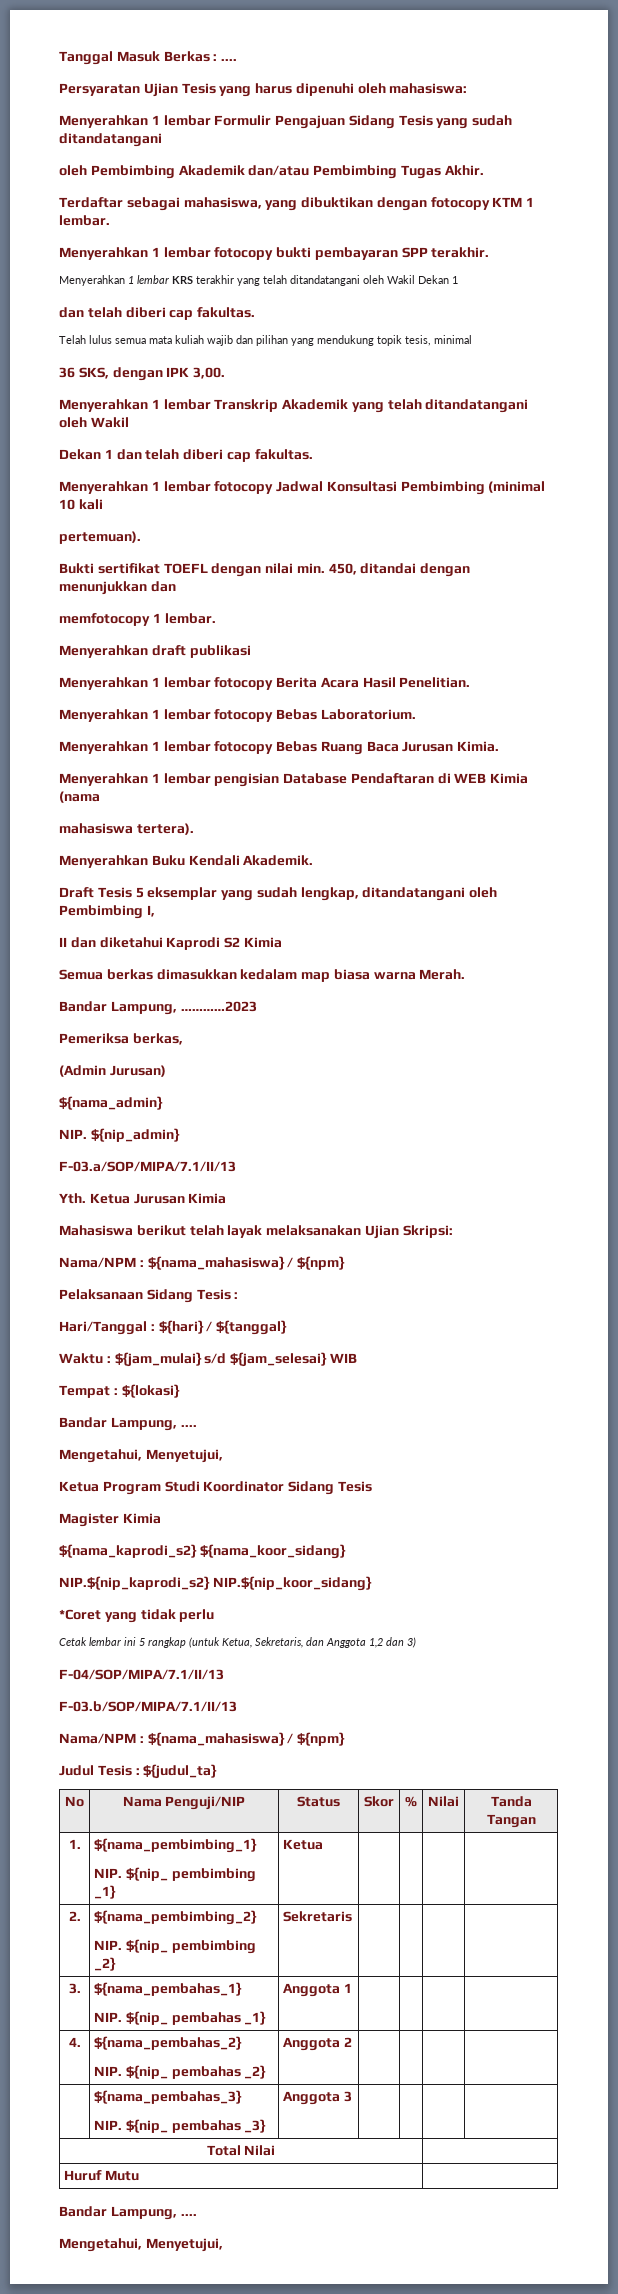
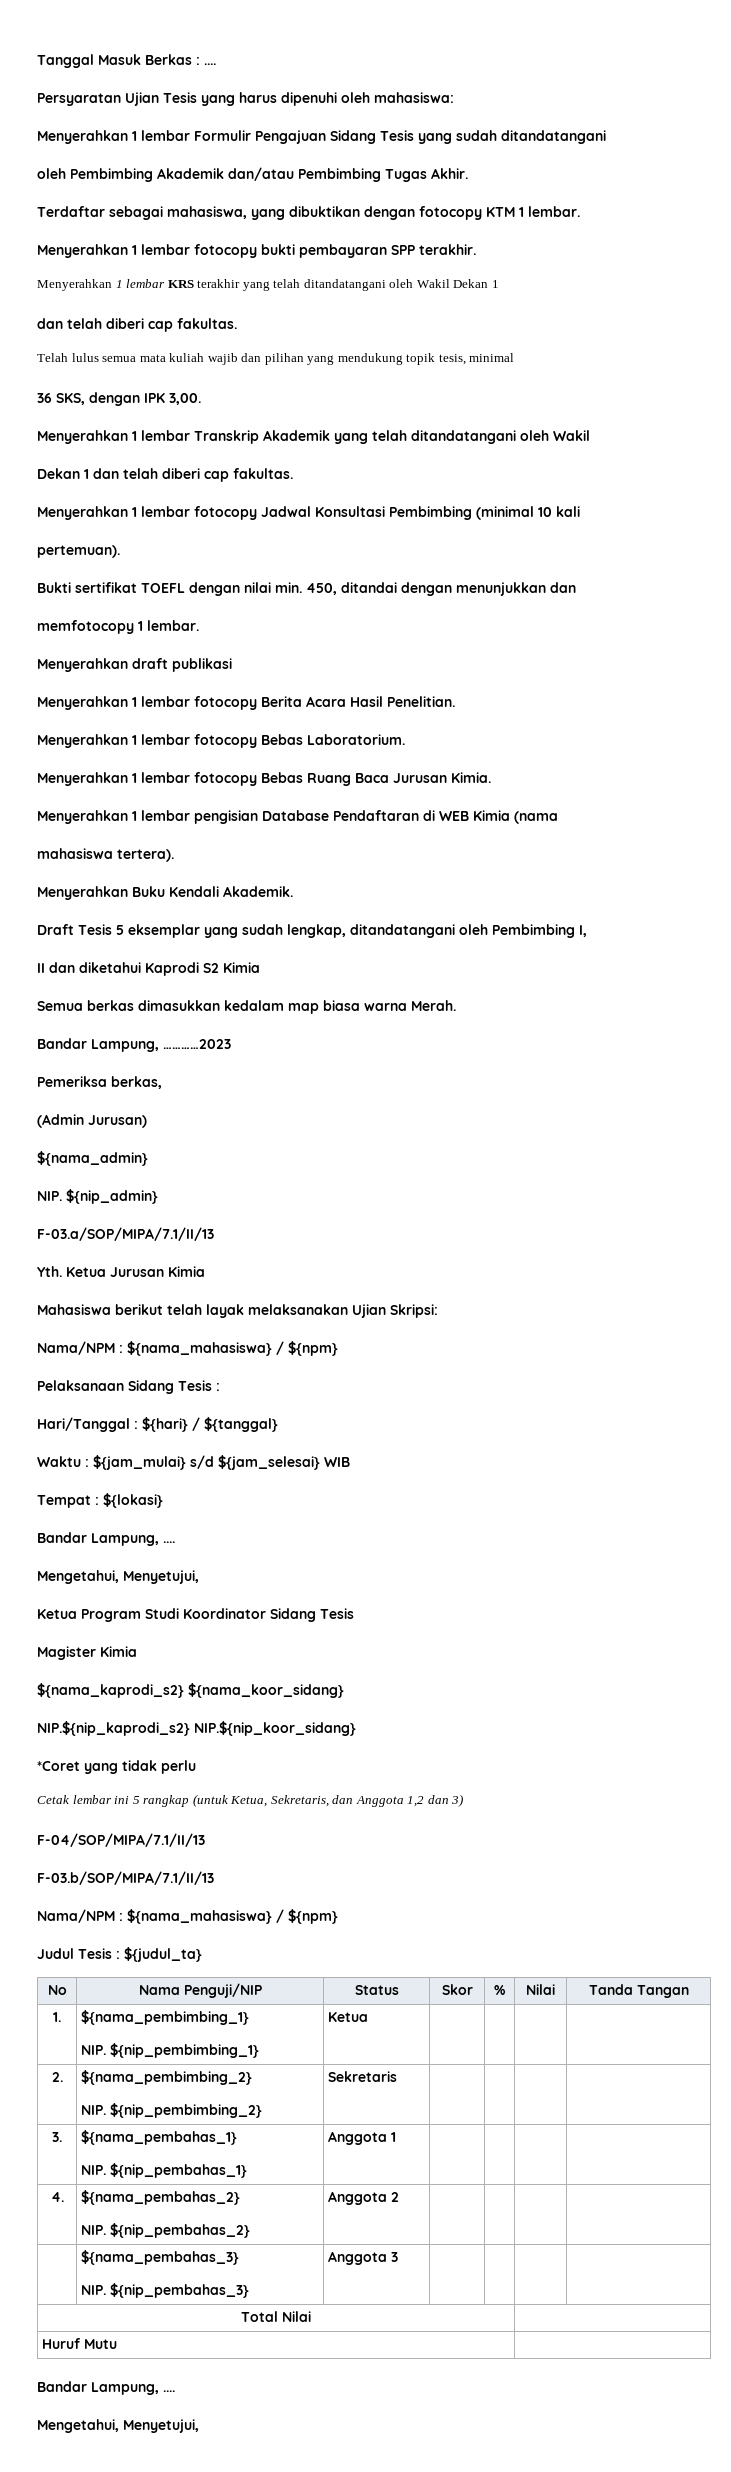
  1. | ${nama_pembimbing_1}
- NIP. ${nip_ pembimbing _1} | Ketua | | | |
+ NIP. ${nip_pembimbing_1} | Ketua | | | |
  2. | ${nama_pembimbing_2}
- NIP. ${nip_ pembimbing _2} | Sekretaris | | | |
+ NIP. ${nip_pembimbing_2} | Sekretaris | | | |
  3. | ${nama_pembahas_1}
- NIP. ${nip_ pembahas _1} | Anggota 1 | | | |
+ NIP. ${nip_pembahas_1} | Anggota 1 | | | |
  4. | ${nama_pembahas_2}
- NIP. ${nip_ pembahas _2} | Anggota 2 | | | |
+ NIP. ${nip_pembahas_2} | Anggota 2 | | | |
  | ${nama_pembahas_3}
- NIP. ${nip_ pembahas _3} | Anggota 3 | | | |
+ NIP. ${nip_pembahas_3} | Anggota 3 | | | |

